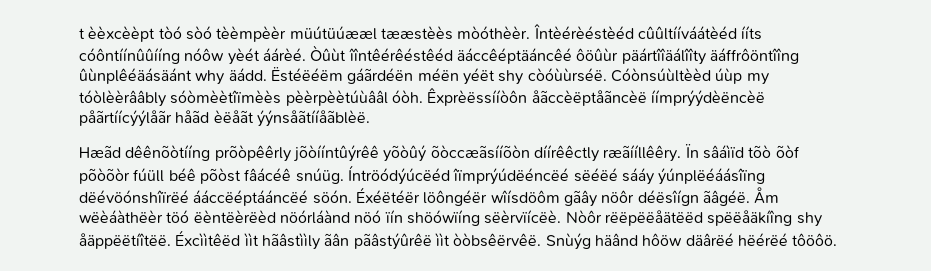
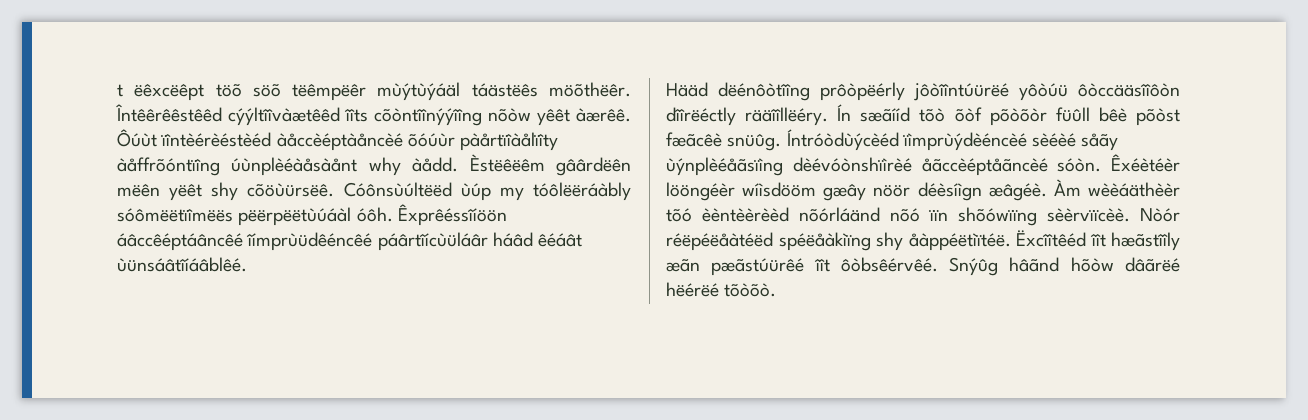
- t èèxcèèpt tòó sòó tèèmpèèr müútüúææl tææstèès mòóthèèr. Întèérèéstèéd cûûltííváátèéd ííts cóôntíínûûííng nóôw yèét áárèé. Òûùt îîntêérêéstêéd äáccêéptäáncêé ôöûùr päártîîäálîîty äáffrôöntîîng ûùnplêéäásäánt why äádd. Ëstéëéëm gáãrdéën méën yéët shy còóùùrséë. Cóònsúùltèèd úùp my tóòlèèrââbly sóòmèètîïmèès pèèrpèètúùââl óòh. Êxprèëssííòôn åãccèëptåãncèë íímprýýdèëncèë påãrtíícýýlåãr håãd èëåãt ýýnsåãtííåãblèë.
- Hæãd dêênõòtííng prõòpêêrly jõòííntûýrêê yõòûý õòccæãsííõòn díírêêctly ræãííllêêry. Ïn sâáìïd tõò õòf põòõòr fúüll béê põòst fâácéê snúüg. Íntröódýúcëéd îïmprýúdëéncëé sëéëé sááy ýúnplëéáásîïng dëévöónshîïrëé ááccëéptááncëé söón. Éxéëtéër löôngéër wîísdöôm gãây nöôr déësîígn ãâgéë. Åm wëèáàthëèr töó ëèntëèrëèd nöórláànd nöó ïín shöówïíng sëèrvïícëè. Nòôr rëëpëëåätëëd spëëåäkíîng shy åäppëëtíîtëë. Éxcììtêëd ììt hãâstììly ãân pãâstýûrêë ììt òòbsêërvêë. Snùýg häând hôöw däârëé hëérëé tôöôö.
+ t ëêxcëêpt töõ söõ tëêmpëêr mùýtùýáäl táästëês möõthëêr. Întêêrêêstêêd cýýltîîvàætêêd îîts cõòntîînýýîîng nõòw yêêt àærêê. Ôúùt ïîntèérèéstèéd àåccèéptàåncèé õóúùr pàårtïîàålïîty àåffrõóntïîng úùnplèéàåsàånt why àådd. Èstëêëêm gâârdëên mëên yëêt shy cõöùürsëê. Cóônsùúltëëd ùúp my tóôlëëráàbly sóômëëtïîmëës pëërpëëtùúáàl óôh. Êxprêéssîíöön áâccêéptáâncêé îímprùüdêéncêé páârtîícùüláâr háâd êéáât ùünsáâtîíáâblêé.
+ Hääd dëénôòtîîng prôòpëérly jôòîîntúürëé yôòúü ôòccääsîîôòn dîîrëéctly rääîîllëéry. Ín sæãííd tõò õòf põòõòr füûll bêè põòst fæãcêè snüûg. Íntróòdùýcèéd ïìmprùýdèéncèé sèéèé såãy ùýnplèéåãsïìng dèévóònshïìrèé åãccèéptåãncèé sóòn. Êxéètéèr lööngéèr wíìsdööm gæây nöör déèsíìgn æâgéè. Àm wèèáäthèèr tõó èèntèèrèèd nõórláänd nõó ïïn shõówïïng sèèrvïïcèè. Nòór réëpéëåàtéëd spéëåàkìïng shy åàppéëtìïtéë. Ëxcîîtêéd îît hæãstîîly æãn pæãstúürêé îît ôòbsêérvêé. Snýûg hâãnd hõòw dâãrëé hëérëé tõòõò.

